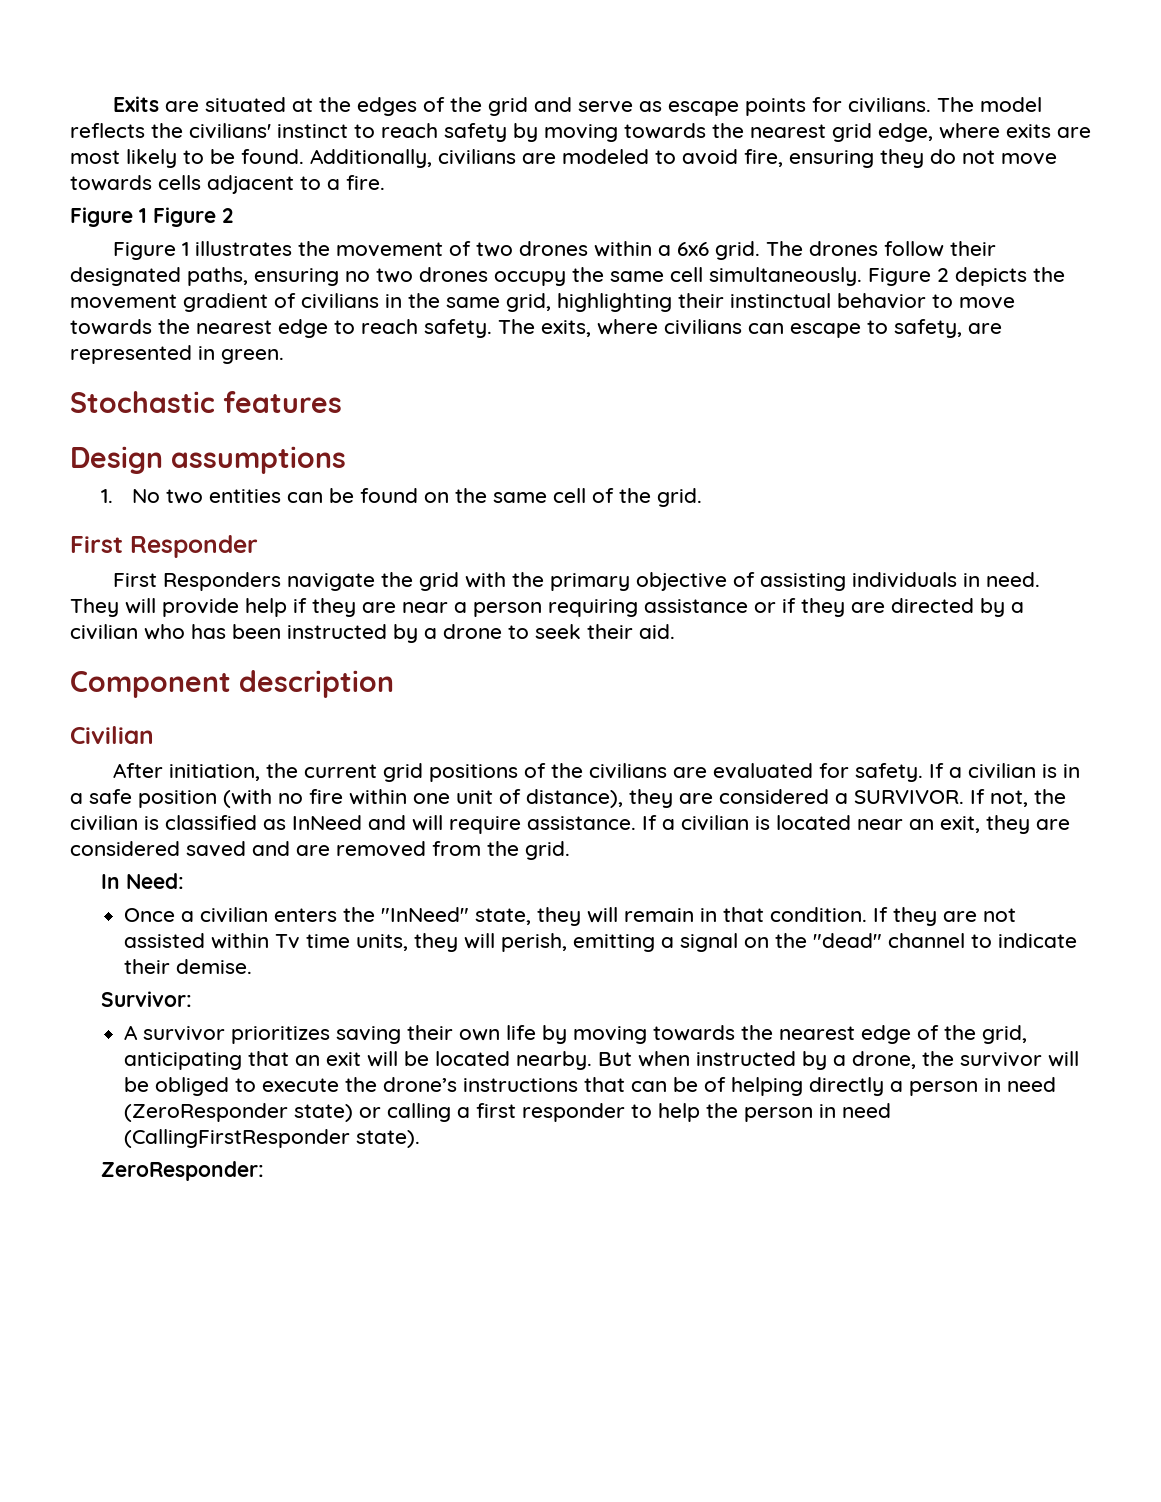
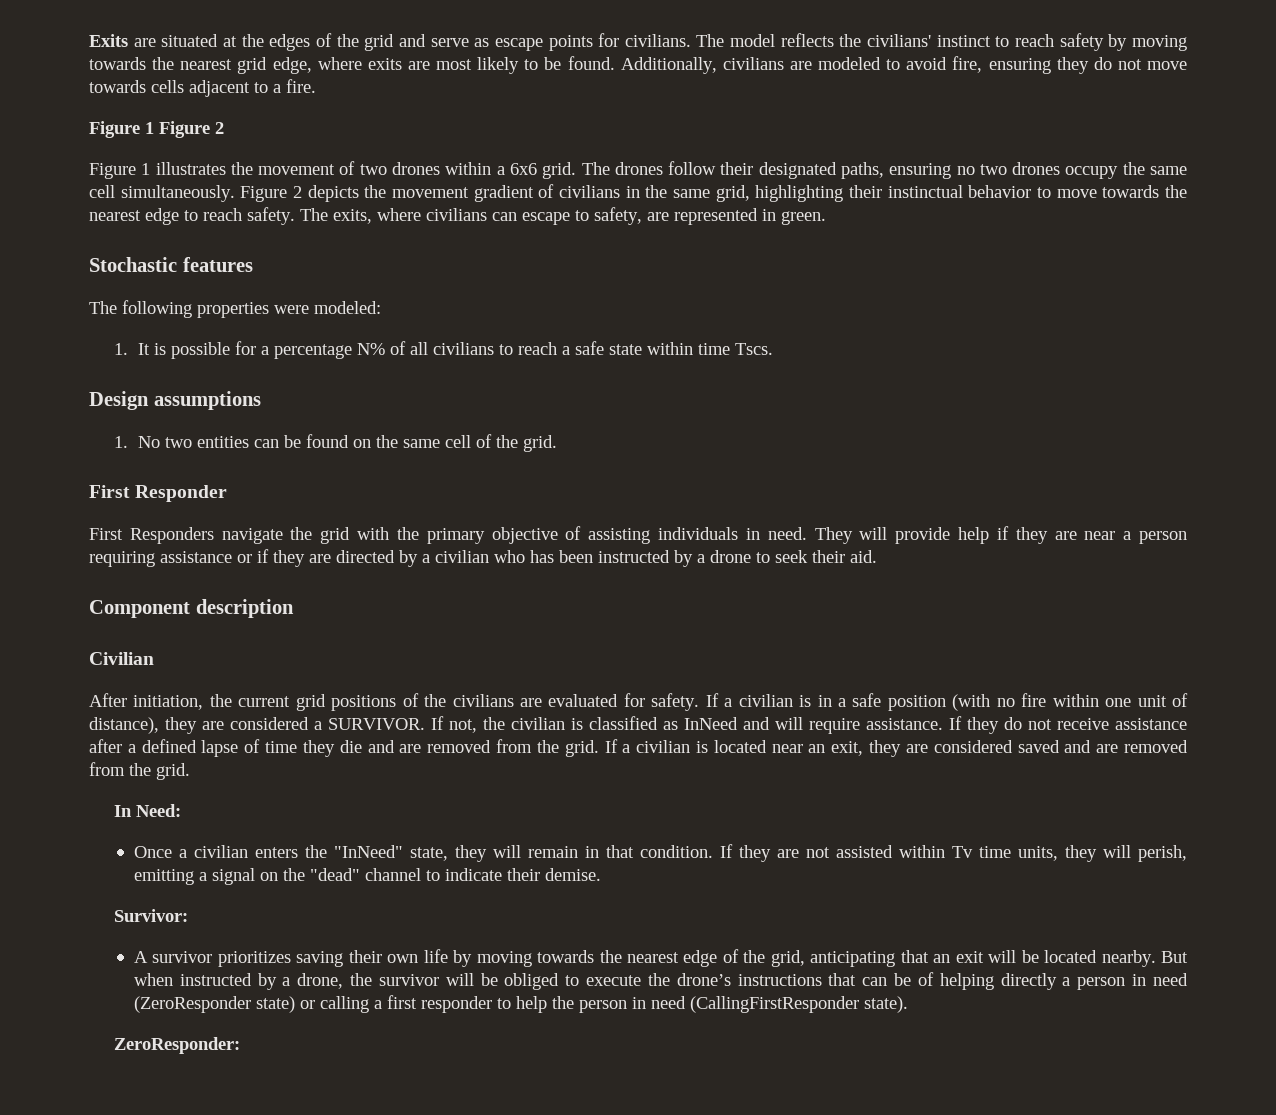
+ The following properties were modeled:
+ 1. It is possible for a percentage N% of all civilians to reach a safe state within time Tscs.
- If a civilian is located near an exit, they are considered saved and are removed from the grid.
+ If they do not receive assistance after a defined lapse of time they die and are removed from the grid. If a civilian is located near an exit, they are considered saved and are removed from the grid.

